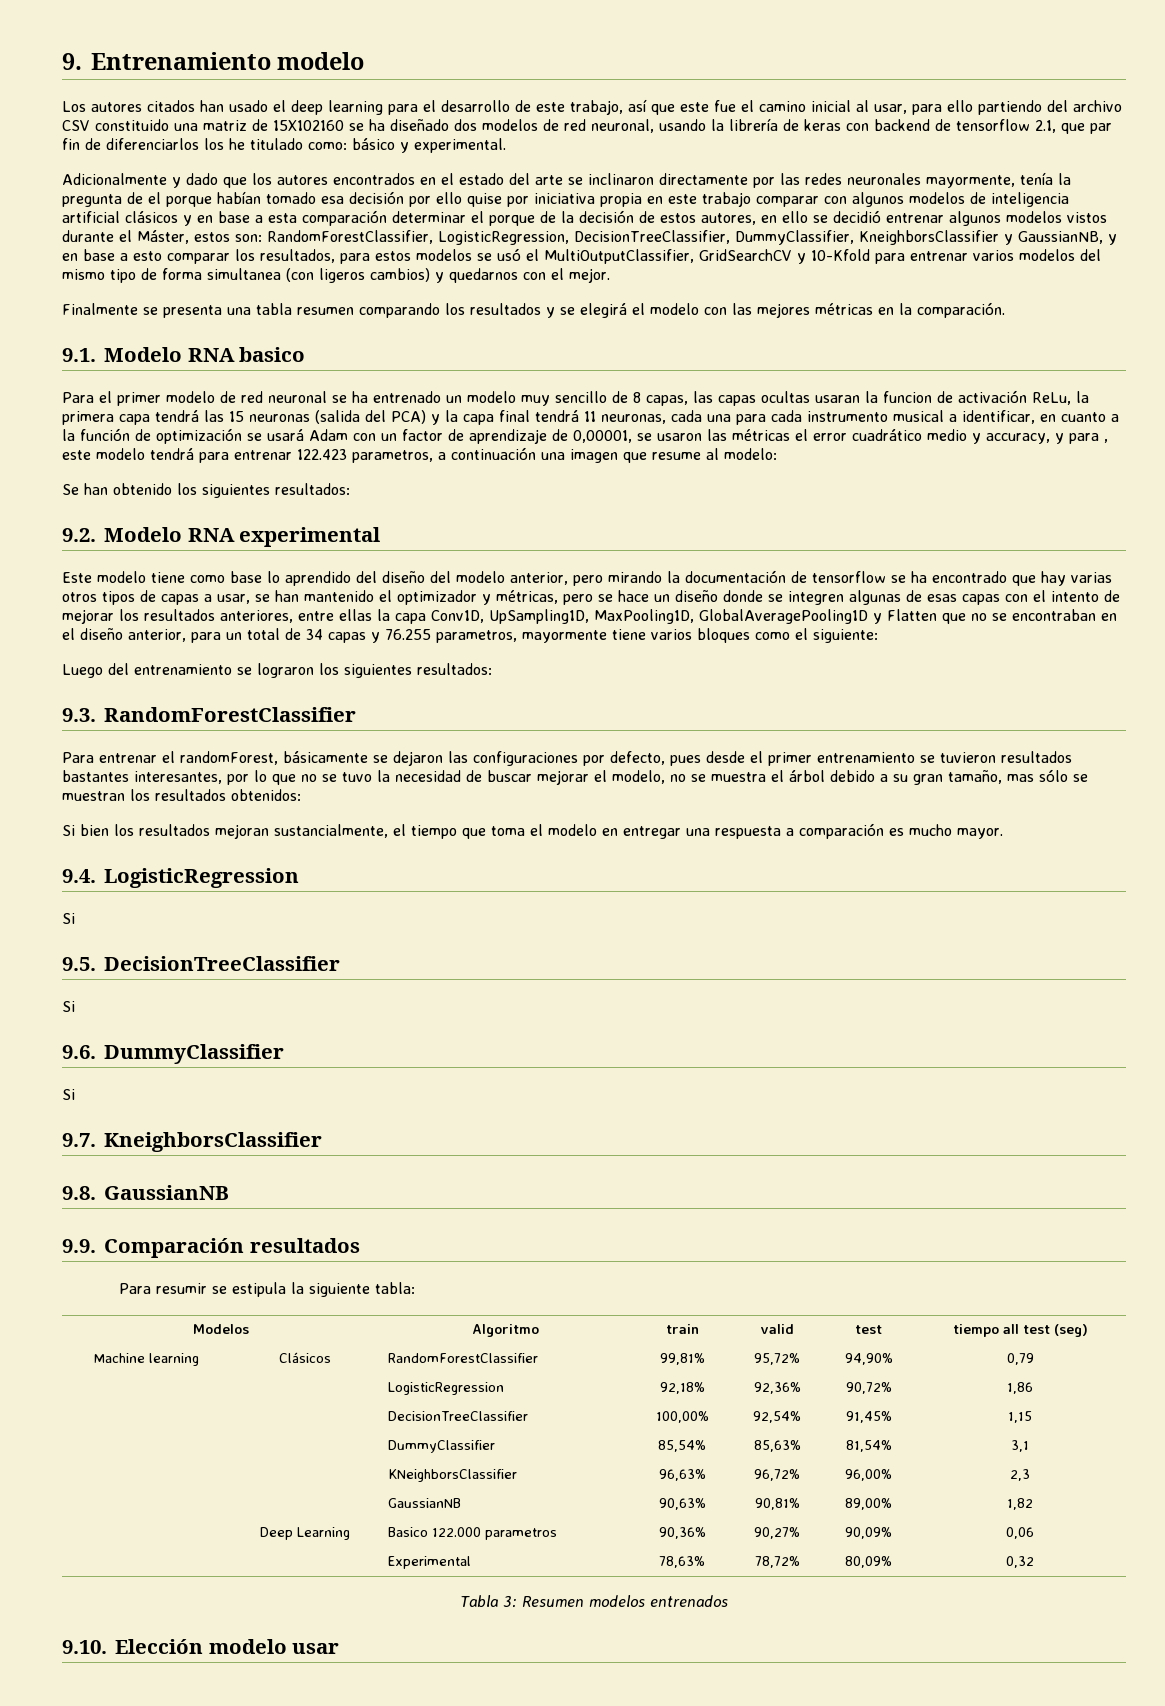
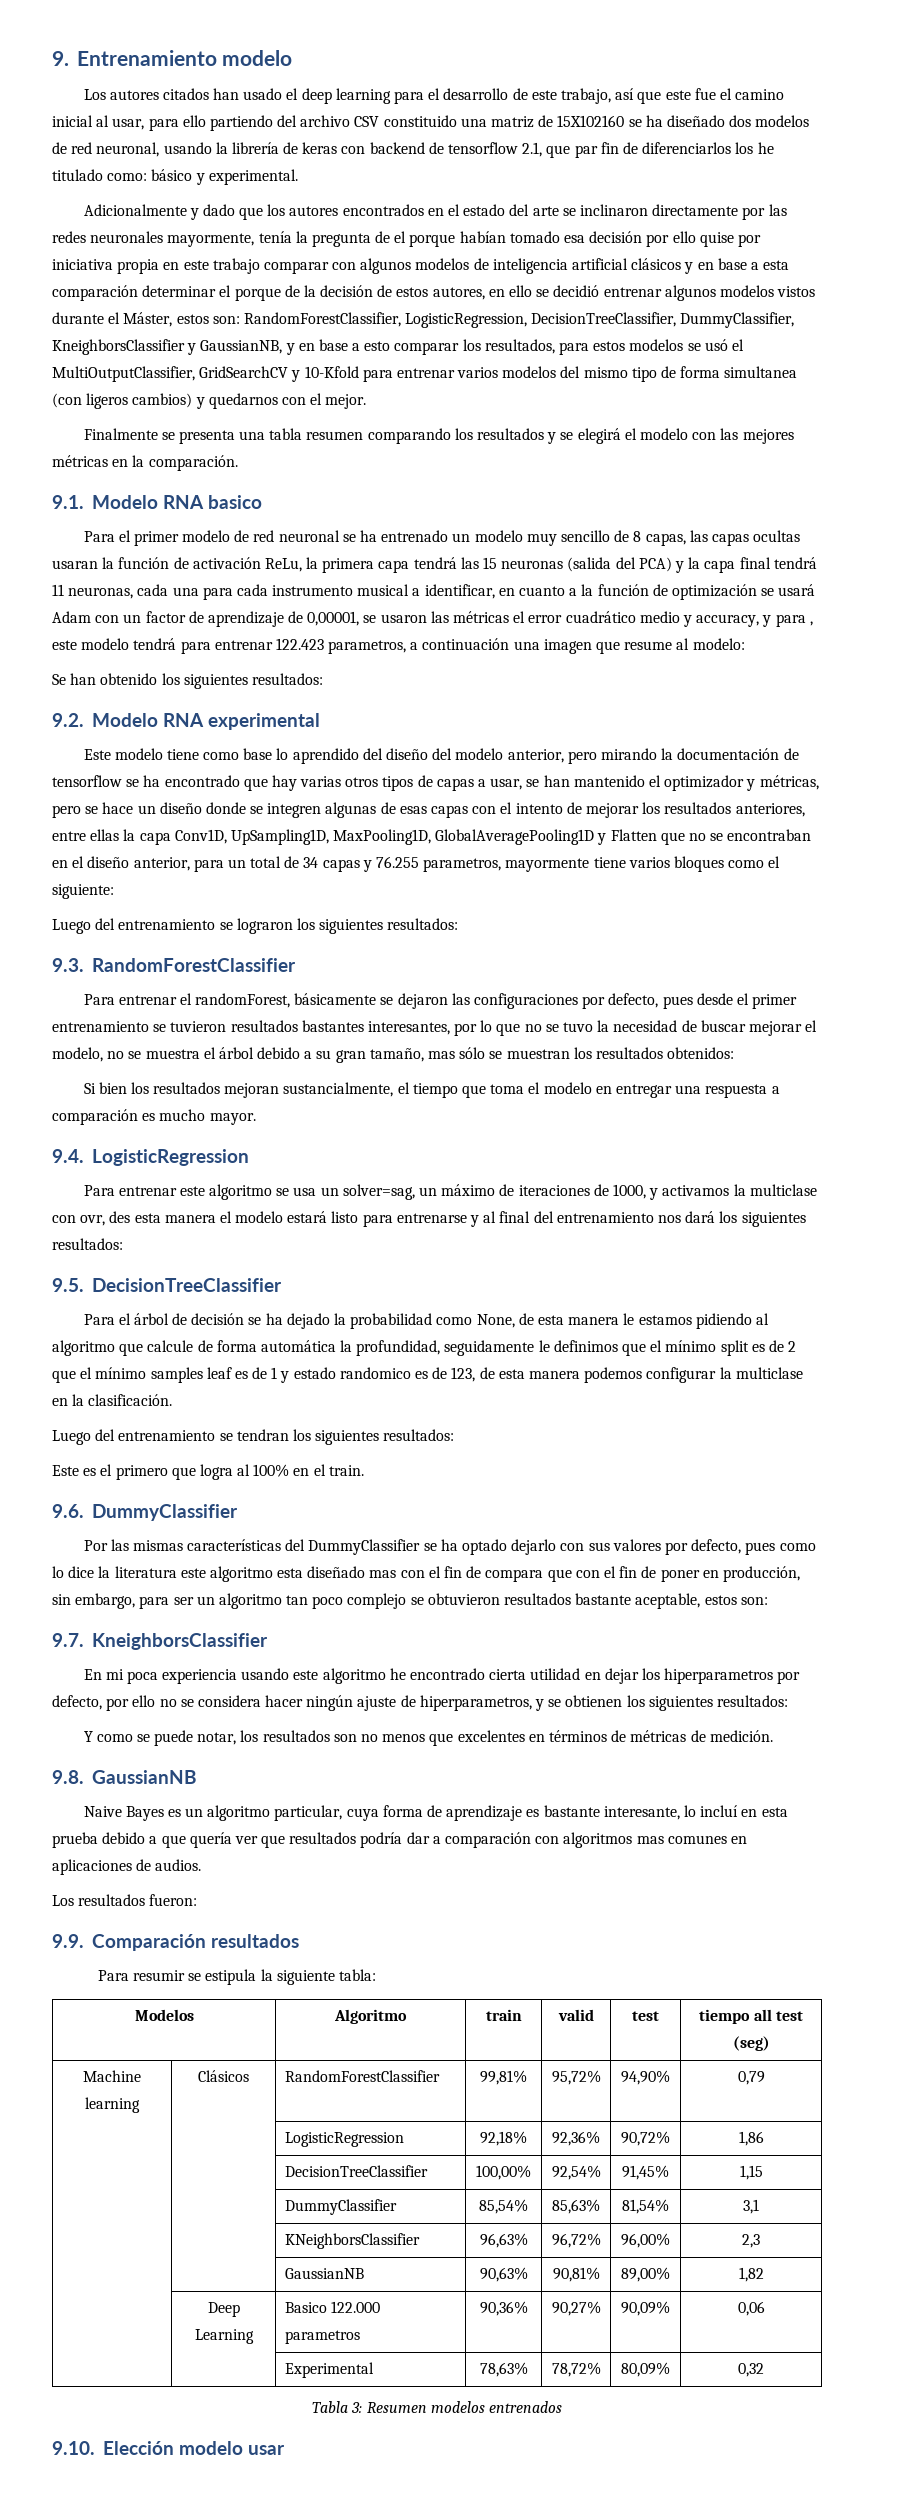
- Para el primer modelo de red neuronal se ha entrenado un modelo muy sencillo de 8 capas, las capas ocultas usaran la funcion de activación ReLu, la primera capa tendrá las 15 neuronas (salida del PCA) y la capa final tendrá 11 neuronas, cada una para cada instrumento musical a identificar, en cuanto a la función de optimización se usará Adam con un factor de aprendizaje de 0,00001, se usaron las métricas el error cuadrático medio y accuracy, y para , este modelo tendrá para entrenar 122.423 parametros, a continuación una imagen que resume al modelo:
+ Para el primer modelo de red neuronal se ha entrenado un modelo muy sencillo de 8 capas, las capas ocultas usaran la función de activación ReLu, la primera capa tendrá las 15 neuronas (salida del PCA) y la capa final tendrá 11 neuronas, cada una para cada instrumento musical a identificar, en cuanto a la función de optimización se usará Adam con un factor de aprendizaje de 0,00001, se usaron las métricas el error cuadrático medio y accuracy, y para , este modelo tendrá para entrenar 122.423 parametros, a continuación una imagen que resume al modelo:
  9.4. LogisticRegression
- Si
+ Para entrenar este algoritmo se usa un solver=sag, un máximo de iteraciones de 1000, y activamos la multiclase con ovr, des esta manera el modelo estará listo para entrenarse y al final del entrenamiento nos dará los siguientes resultados:
  9.5. DecisionTreeClassifier
- Si
+ Para el árbol de decisión se ha dejado la probabilidad como None, de esta manera le estamos pidiendo al algoritmo que calcule de forma automática la profundidad, seguidamente le definimos que el mínimo split es de 2 que el mínimo samples leaf es de 1 y estado randomico es de 123, de esta manera podemos configurar la multiclase en la clasificación.
+ Luego del entrenamiento se tendran los siguientes resultados:
+ Este es el primero que logra al 100% en el train.
  9.6. DummyClassifier
- Si
+ Por las mismas características del DummyClassifier se ha optado dejarlo con sus valores por defecto, pues como lo dice la literatura este algoritmo esta diseñado mas con el fin de compara que con el fin de poner en producción, sin embargo, para ser un algoritmo tan poco complejo se obtuvieron resultados bastante aceptable, estos son:
  9.7. KneighborsClassifier
+ En mi poca experiencia usando este algoritmo he encontrado cierta utilidad en dejar los hiperparametros por defecto, por ello no se considera hacer ningún ajuste de hiperparametros, y se obtienen los siguientes resultados:
+ Y como se puede notar, los resultados son no menos que excelentes en términos de métricas de medición.
  9.8. GaussianNB
+ Naive Bayes es un algoritmo particular, cuya forma de aprendizaje es bastante interesante, lo incluí en esta prueba debido a que quería ver que resultados podría dar a comparación con algoritmos mas comunes en aplicaciones de audios.
+ Los resultados fueron:

